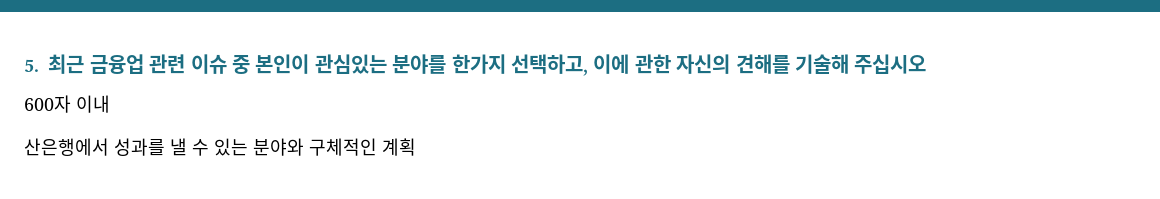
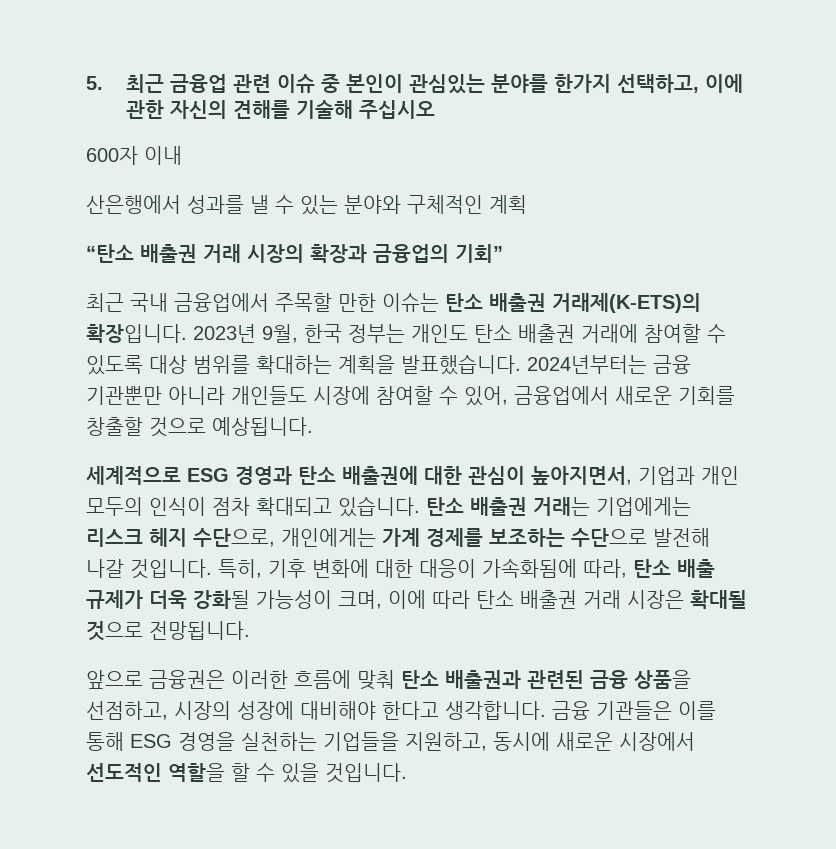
+ “탄소 배출권 거래 시장의 확장과 금융업의 기회”
+ 최근 국내 금융업에서 주목할 만한 이슈는 탄소 배출권 거래제(K-ETS)의 확장입니다. 2023년 9월, 한국 정부는 개인도 탄소 배출권 거래에 참여할 수 있도록 대상 범위를 확대하는 계획을 발표했습니다. 2024년부터는 금융 기관뿐만 아니라 개인들도 시장에 참여할 수 있어, 금융업에서 새로운 기회를 창출할 것으로 예상됩니다.
+ 세계적으로 ESG 경영과 탄소 배출권에 대한 관심이 높아지면서, 기업과 개인 모두의 인식이 점차 확대되고 있습니다. 탄소 배출권 거래는 기업에게는 리스크 헤지 수단으로, 개인에게는 가계 경제를 보조하는 수단으로 발전해 나갈 것입니다. 특히, 기후 변화에 대한 대응이 가속화됨에 따라, 탄소 배출 규제가 더욱 강화될 가능성이 크며, 이에 따라 탄소 배출권 거래 시장은 확대될 것으로 전망됩니다.
+ 앞으로 금융권은 이러한 흐름에 맞춰 탄소 배출권과 관련된 금융 상품을 선점하고, 시장의 성장에 대비해야 한다고 생각합니다. 금융 기관들은 이를 통해 ESG 경영을 실천하는 기업들을 지원하고, 동시에 새로운 시장에서 선도적인 역할을 할 수 있을 것입니다.

